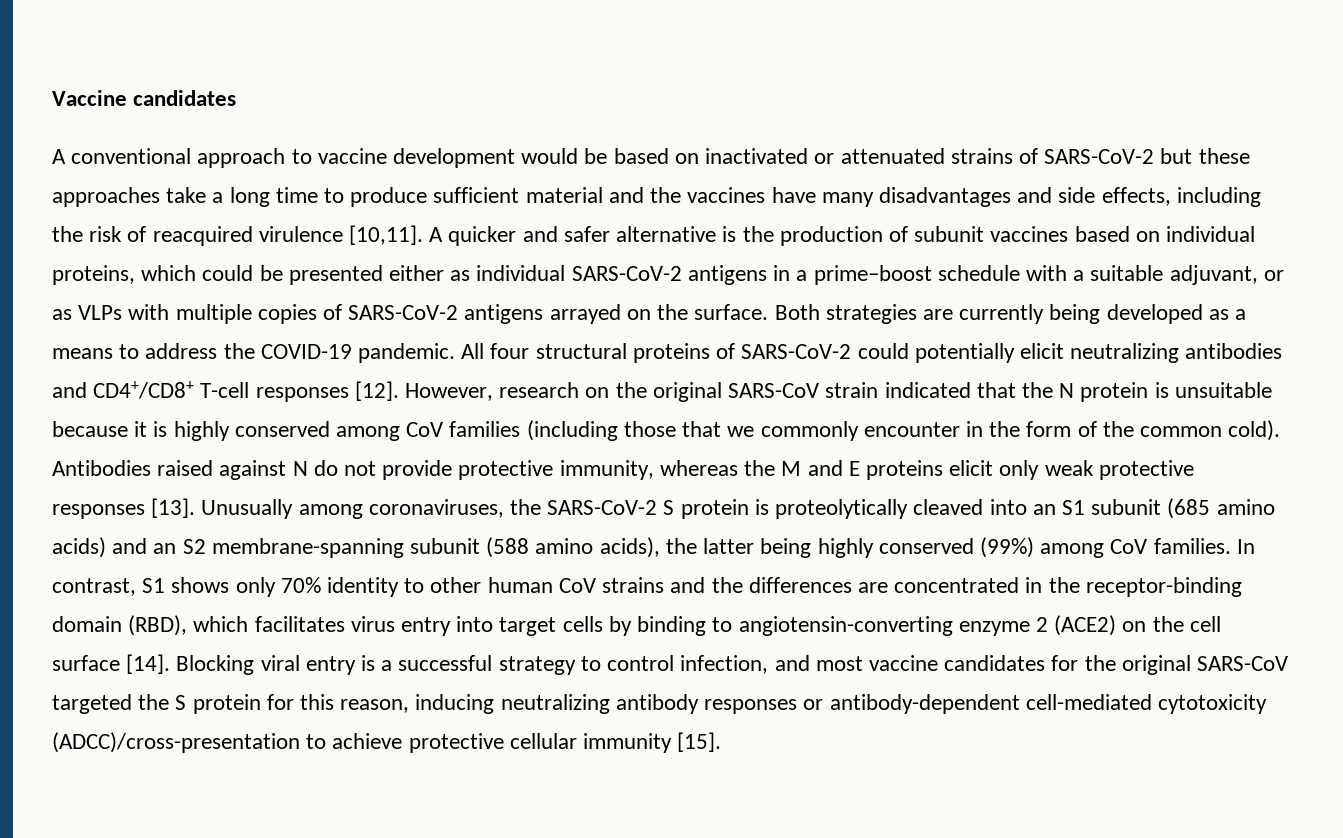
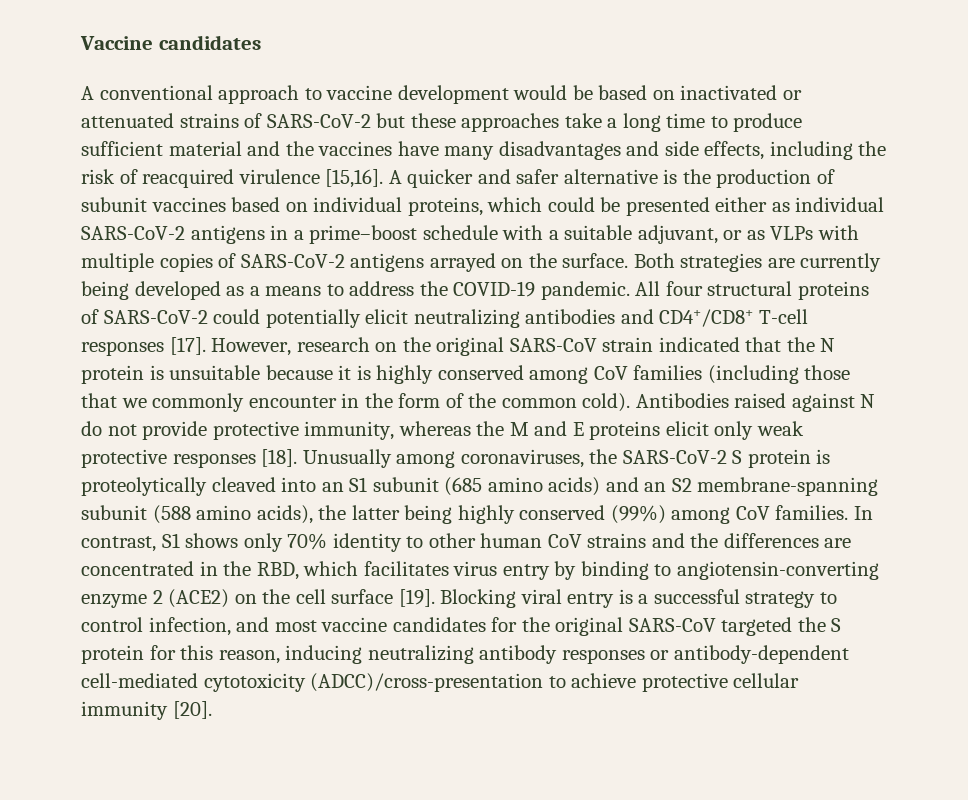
- A conventional approach to vaccine development would be based on inactivated or attenuated strains of SARS-CoV-2 but these approaches take a long time to produce sufficient material and the vaccines have many disadvantages and side effects, including the risk of reacquired virulence [10,11].
+ A conventional approach to vaccine development would be based on inactivated or attenuated strains of SARS-CoV-2 but these approaches take a long time to produce sufficient material and the vaccines have many disadvantages and side effects, including the risk of reacquired virulence [15,16].
- All four structural proteins of SARS-CoV-2 could potentially elicit neutralizing antibodies and CD4+/CD8+ T-cell responses [12].
+ All four structural proteins of SARS-CoV-2 could potentially elicit neutralizing antibodies and CD4+/CD8+ T-cell responses [17].
- Antibodies raised against N do not provide protective immunity, whereas the M and E proteins elicit only weak protective responses [13].
+ Antibodies raised against N do not provide protective immunity, whereas the M and E proteins elicit only weak protective responses [18].
- In contrast, S1 shows only 70% identity to other human CoV strains and the differences are concentrated in the receptor-binding domain (RBD), which facilitates virus entry into target cells by binding to angiotensin-converting enzyme 2 (ACE2) on the cell surface [14].
+ In contrast, S1 shows only 70% identity to other human CoV strains and the differences are concentrated in the RBD, which facilitates virus entry by binding to angiotensin-converting enzyme 2 (ACE2) on the cell surface [19].
- Blocking viral entry is a successful strategy to control infection, and most vaccine candidates for the original SARS-CoV targeted the S protein for this reason, inducing neutralizing antibody responses or antibody-dependent cell-mediated cytotoxicity (ADCC)/cross-presentation to achieve protective cellular immunity [15].
+ Blocking viral entry is a successful strategy to control infection, and most vaccine candidates for the original SARS-CoV targeted the S protein for this reason, inducing neutralizing antibody responses or antibody-dependent cell-mediated cytotoxicity (ADCC)/cross-presentation to achieve protective cellular immunity [20].

